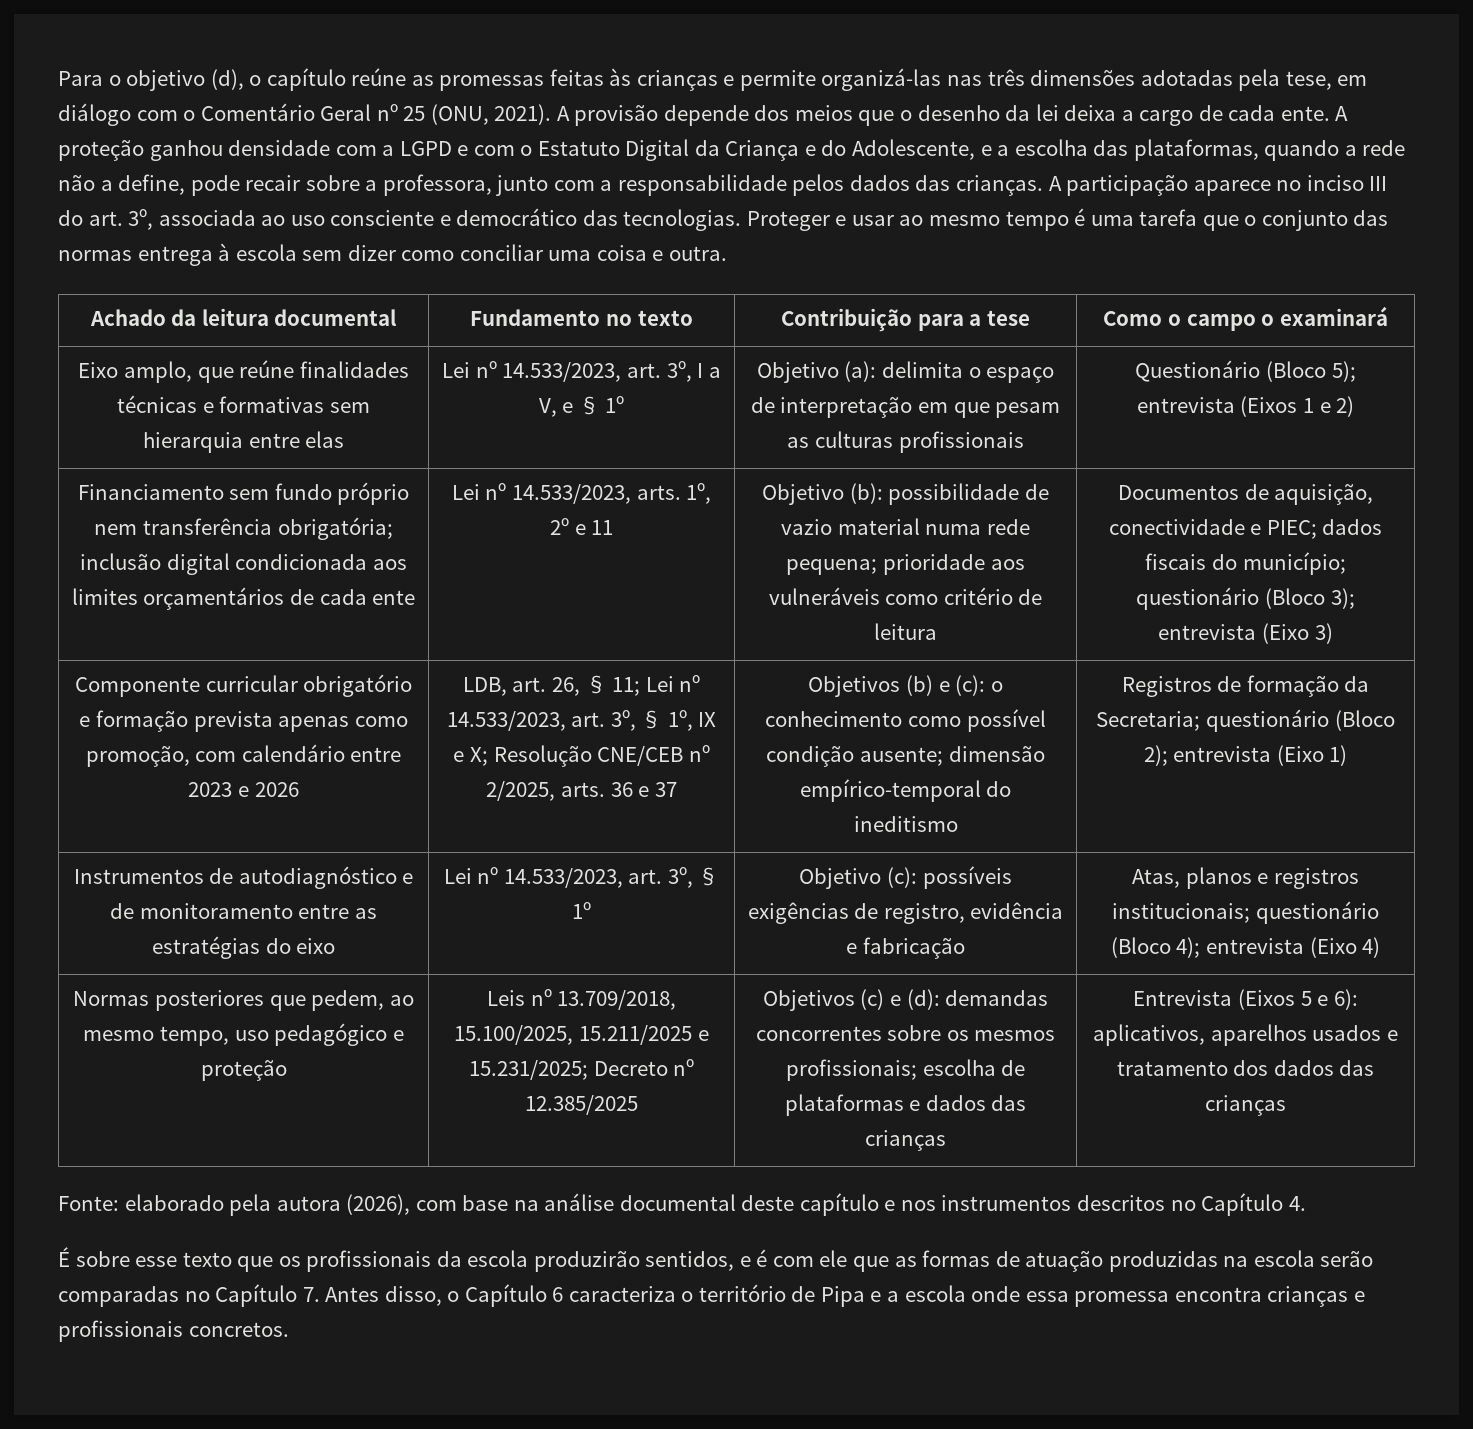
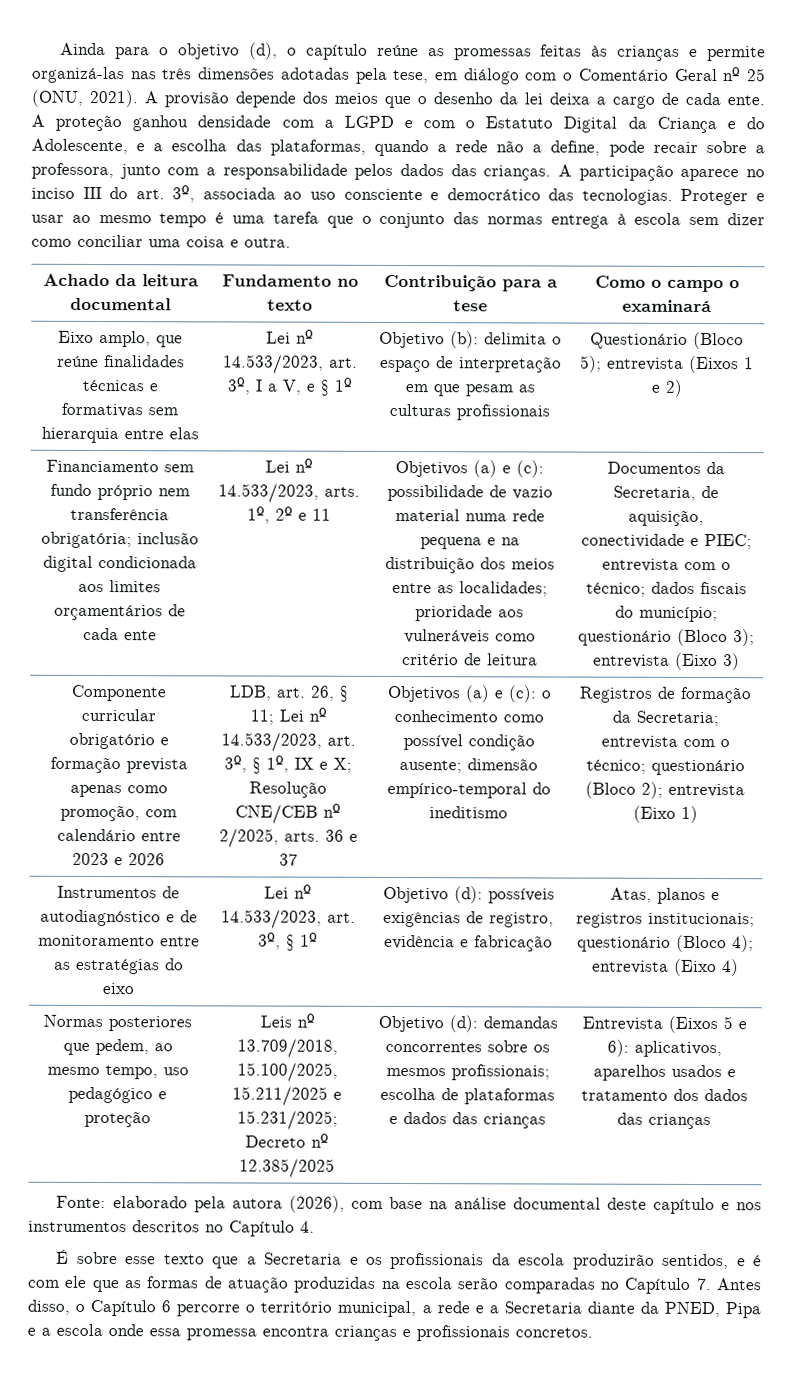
- Para o objetivo (d), o capítulo reúne as promessas feitas às crianças e permite organizá-las nas três dimensões adotadas pela tese, em diálogo com o Comentário Geral nº 25 (ONU, 2021).
+ Ainda para o objetivo (d), o capítulo reúne as promessas feitas às crianças e permite organizá-las nas três dimensões adotadas pela tese, em diálogo com o Comentário Geral nº 25 (ONU, 2021).
- Objetivo (a): delimita o espaço de interpretação em que pesam as culturas profissionais
+ Objetivo (b): delimita o espaço de interpretação em que pesam as culturas profissionais
- Objetivo (b): possibilidade de vazio material numa rede pequena; prioridade aos vulneráveis como critério de leitura
+ Objetivos (a) e (c): possibilidade de vazio material numa rede pequena e na distribuição dos meios entre as localidades; prioridade aos vulneráveis como critério de leitura
- Documentos de aquisição, conectividade e PIEC; dados fiscais do município; questionário (Bloco 3); entrevista (Eixo 3)
+ Documentos da Secretaria, de aquisição, conectividade e PIEC; entrevista com o técnico; dados fiscais do município; questionário (Bloco 3); entrevista (Eixo 3)
- Objetivos (b) e (c): o conhecimento como possível condição ausente; dimensão empírico-temporal do ineditismo
+ Objetivos (a) e (c): o conhecimento como possível condição ausente; dimensão empírico-temporal do ineditismo
- Registros de formação da Secretaria; questionário (Bloco 2); entrevista (Eixo 1)
+ Registros de formação da Secretaria; entrevista com o técnico; questionário (Bloco 2); entrevista (Eixo 1)
- Instrumentos de autodiagnóstico e de monitoramento entre as estratégias do eixo | Lei nº 14.533/2023, art. 3º, § 1º | Objetivo (c): possíveis exigências de registro, evidência e fabricação | Atas, planos e registros institucionais; questionário (Bloco 4); entrevista (Eixo 4)
+ Instrumentos de autodiagnóstico e de monitoramento entre as estratégias do eixo | Lei nº 14.533/2023, art. 3º, § 1º | Objetivo (d): possíveis exigências de registro, evidência e fabricação | Atas, planos e registros institucionais; questionário (Bloco 4); entrevista (Eixo 4)
- Objetivos (c) e (d): demandas concorrentes sobre os mesmos profissionais; escolha de plataformas e dados das crianças
+ Objetivo (d): demandas concorrentes sobre os mesmos profissionais; escolha de plataformas e dados das crianças
- É sobre esse texto que os profissionais da escola produzirão sentidos, e é com ele que as formas de atuação produzidas na escola serão comparadas no Capítulo 7. Antes disso, o Capítulo 6 caracteriza o território de Pipa e a escola onde essa promessa encontra crianças e profissionais concretos.
+ É sobre esse texto que a Secretaria e os profissionais da escola produzirão sentidos, e é com ele que as formas de atuação produzidas na escola serão comparadas no Capítulo 7. Antes disso, o Capítulo 6 percorre o território municipal, a rede e a Secretaria diante da PNED, Pipa e a escola onde essa promessa encontra crianças e profissionais concretos.

